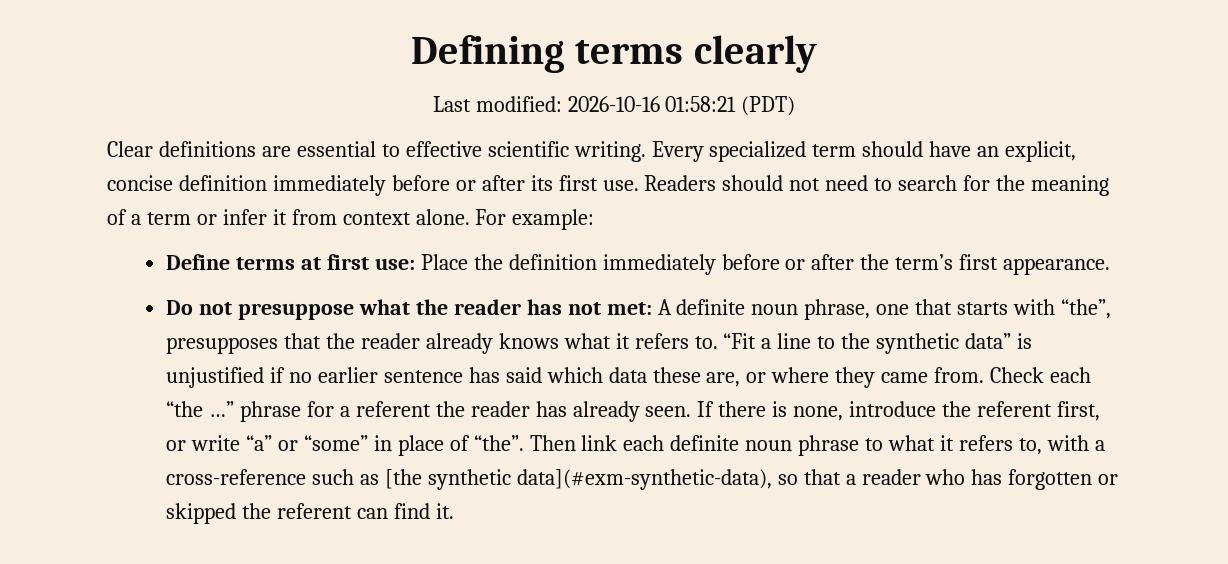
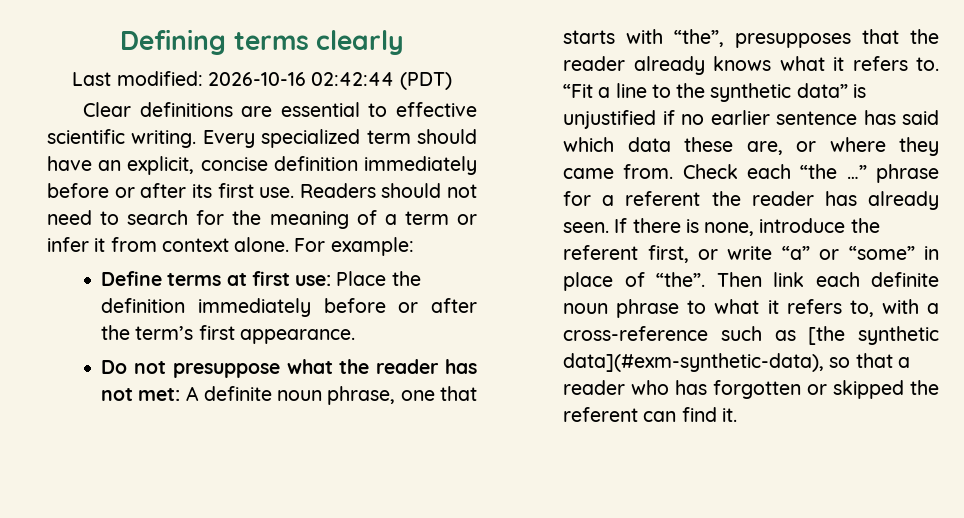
- Last modified: 2026-10-16 01:58:21 (PDT)
+ Last modified: 2026-10-16 02:42:44 (PDT)

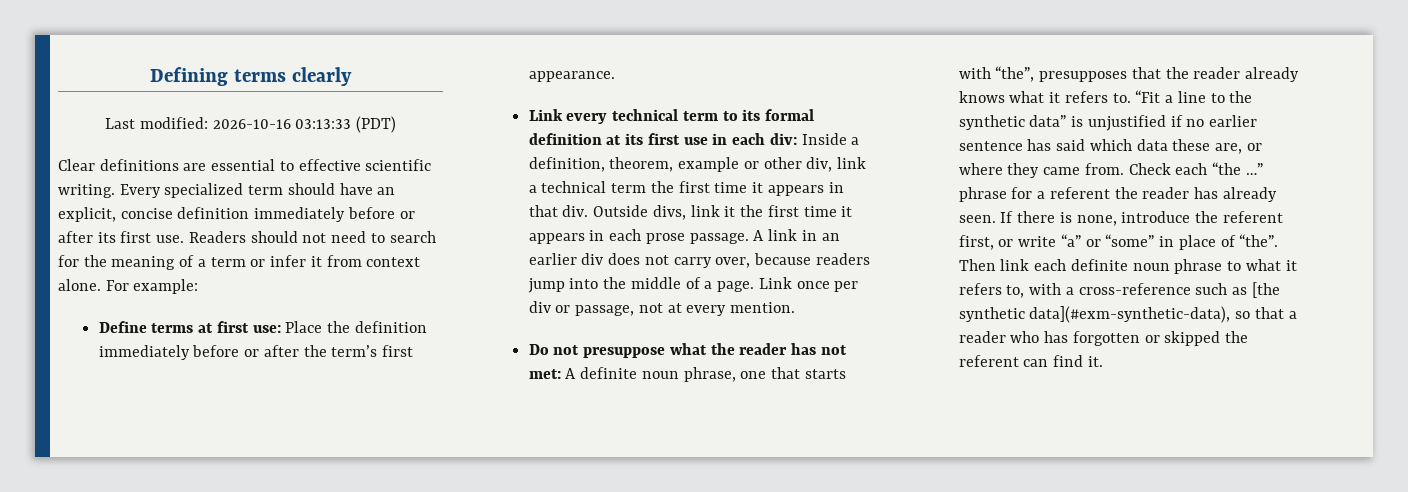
- Last modified: 2026-10-16 02:42:44 (PDT)
+ Last modified: 2026-10-16 03:13:33 (PDT)
+ Link every technical term to its formal definition at its first use in each div: Inside a definition, theorem, example or other div, link a technical term the first time it appears in that div. Outside divs, link it the first time it appears in each prose passage. A link in an earlier div does not carry over, because readers jump into the middle of a page. Link once per div or passage, not at every mention.

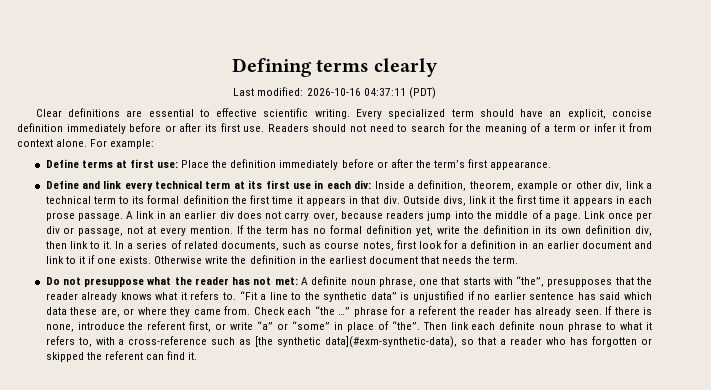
- Last modified: 2026-10-16 03:13:33 (PDT)
+ Last modified: 2026-10-16 04:37:11 (PDT)
- Link every technical term to its formal definition at its first use in each div: Inside a definition, theorem, example or other div, link a technical term the first time it appears in that div.
+ Define and link every technical term at its first use in each div: Inside a definition, theorem, example or other div, link a technical term to its formal definition the first time it appears in that div.
+ If the term has no formal definition yet, write the definition in its own definition div, then link to it. In a series of related documents, such as course notes, first look for a definition in an earlier document and link to it if one exists. Otherwise write the definition in the earliest document that needs the term.

